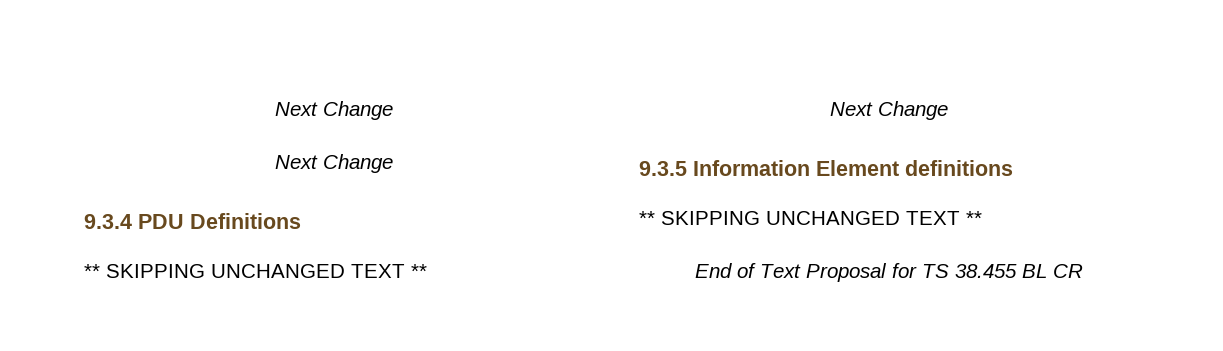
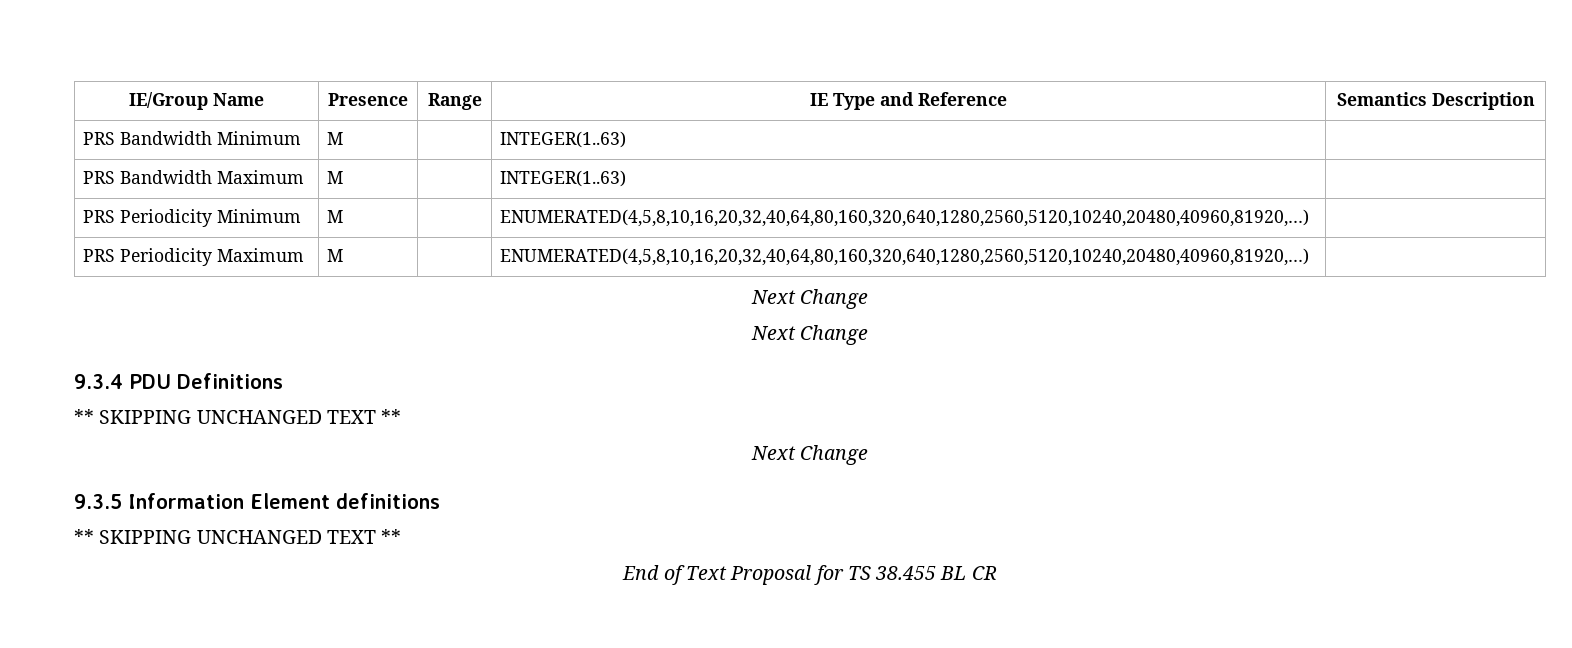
+ IE/Group Name | Presence | Range | IE Type and Reference | Semantics Description
+ PRS Bandwidth Minimum | M | | INTEGER(1..63) |
+ PRS Bandwidth Maximum | M | | INTEGER(1..63) |
+ PRS Periodicity Minimum | M | | ENUMERATED(4,5,8,10,16,20,32,40,64,80,160,320,640,1280,2560,5120,10240,20480,40960,81920,…) |
+ PRS Periodicity Maximum | M | | ENUMERATED(4,5,8,10,16,20,32,40,64,80,160,320,640,1280,2560,5120,10240,20480,40960,81920,…) |

